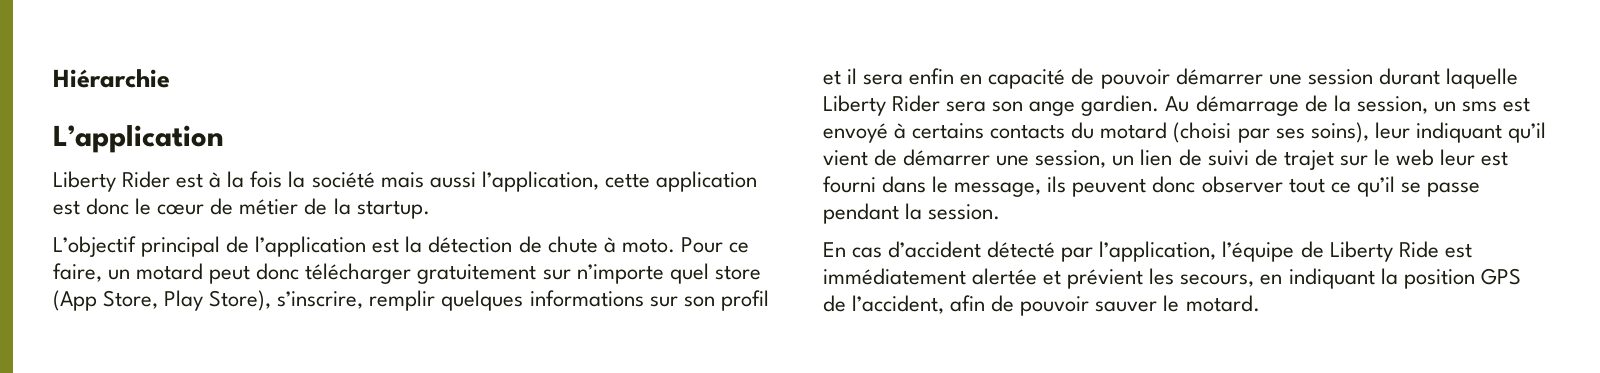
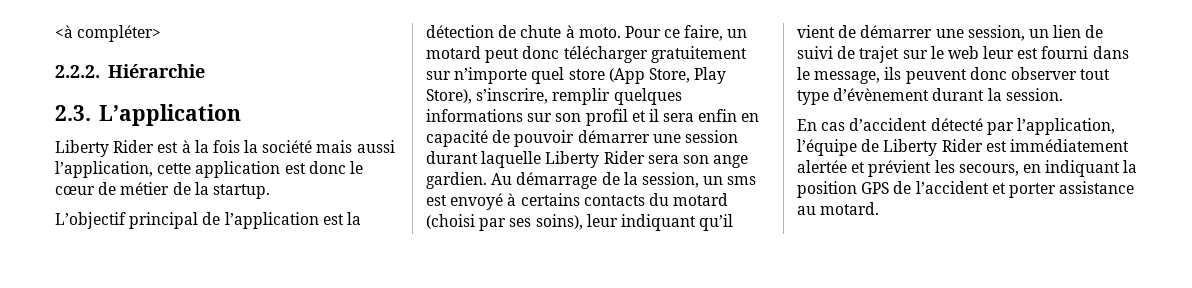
- Hiérarchie
+ <à compléter>
+ 2.2.2. Hiérarchie
- L’application
+ 2.3. L’application
- Au démarrage de la session, un sms est envoyé à certains contacts du motard (choisi par ses soins), leur indiquant qu’il vient de démarrer une session, un lien de suivi de trajet sur le web leur est fourni dans le message, ils peuvent donc observer tout ce qu’il se passe pendant la session.
+ Au démarrage de la session, un sms est envoyé à certains contacts du motard (choisi par ses soins), leur indiquant qu’il vient de démarrer une session, un lien de suivi de trajet sur le web leur est fourni dans le message, ils peuvent donc observer tout type d’évènement durant la session.
- En cas d’accident détecté par l’application, l’équipe de Liberty Ride est immédiatement alertée et prévient les secours, en indiquant la position GPS de l’accident, afin de pouvoir sauver le motard.
+ En cas d’accident détecté par l’application, l’équipe de Liberty Rider est immédiatement alertée et prévient les secours, en indiquant la position GPS de l’accident et porter assistance au motard.

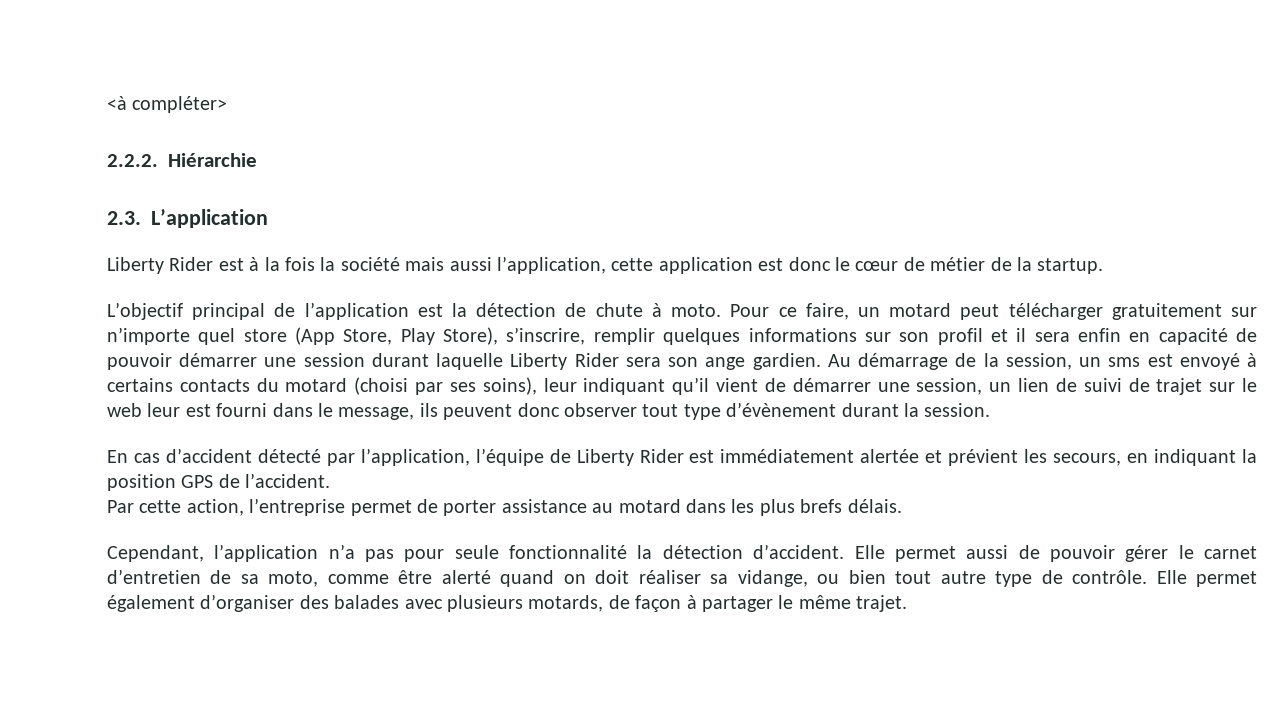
- Pour ce faire, un motard peut donc télécharger gratuitement sur n’importe quel store (App Store, Play Store), s’inscrire, remplir quelques informations sur son profil et il sera enfin en capacité de pouvoir démarrer une session durant laquelle Liberty Rider sera son ange gardien.
+ Pour ce faire, un motard peut télécharger gratuitement sur n’importe quel store (App Store, Play Store), s’inscrire, remplir quelques informations sur son profil et il sera enfin en capacité de pouvoir démarrer une session durant laquelle Liberty Rider sera son ange gardien.
- En cas d’accident détecté par l’application, l’équipe de Liberty Rider est immédiatement alertée et prévient les secours, en indiquant la position GPS de l’accident et porter assistance au motard.
+ En cas d’accident détecté par l’application, l’équipe de Liberty Rider est immédiatement alertée et prévient les secours, en indiquant la position GPS de l’accident.
+ Par cette action, l’entreprise permet de porter assistance au motard dans les plus brefs délais.
+ Cependant, l’application n’a pas pour seule fonctionnalité la détection d’accident. Elle permet aussi de pouvoir gérer le carnet d’entretien de sa moto, comme être alerté quand on doit réaliser sa vidange, ou bien tout autre type de contrôle. Elle permet également d’organiser des balades avec plusieurs motards, de façon à partager le même trajet.

